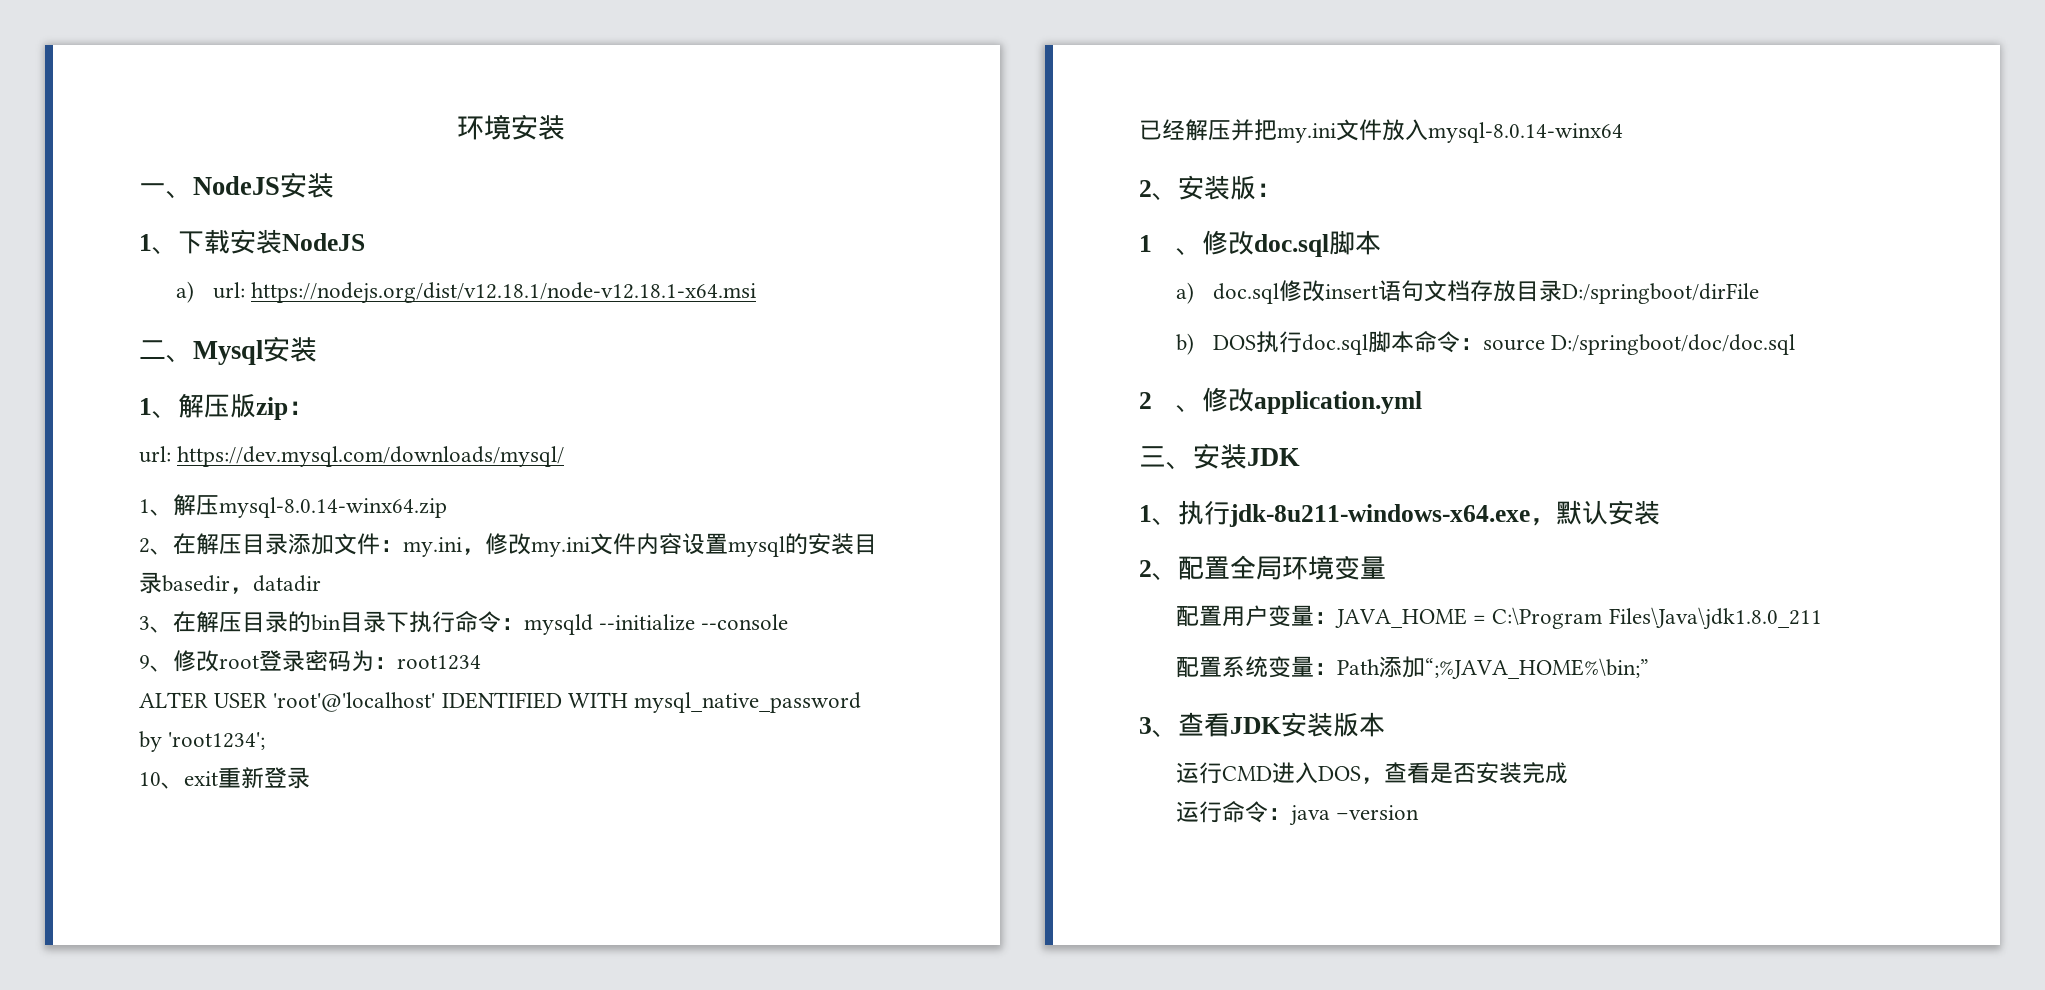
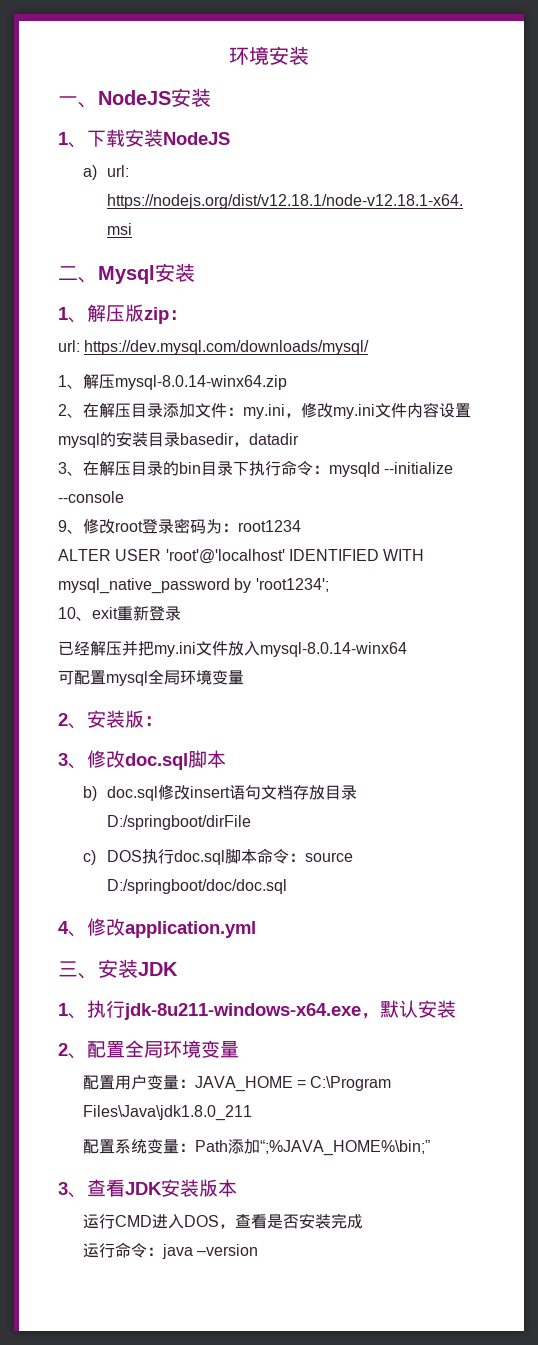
+ 可配置mysql全局环境变量
- 1、修改doc.sql脚本
+ 3、修改doc.sql脚本
- a) doc.sql修改insert语句文档存放目录D:/springboot/dirFile
+ b) doc.sql修改insert语句文档存放目录D:/springboot/dirFile
- b) DOS执行doc.sql脚本命令：source D:/springboot/doc/doc.sql
+ c) DOS执行doc.sql脚本命令：source D:/springboot/doc/doc.sql
- 2、修改application.yml
+ 4、修改application.yml

